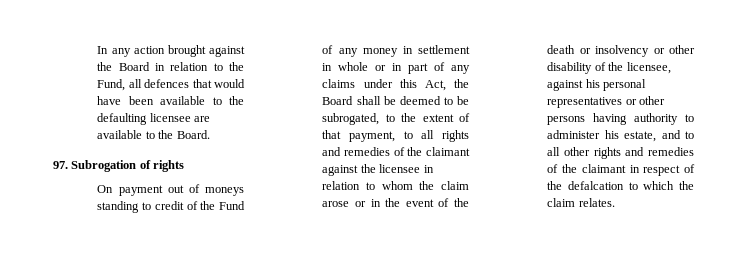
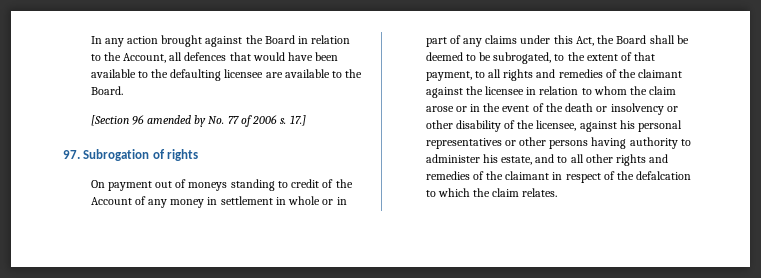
- In any action brought against the Board in relation to the Fund, all defences that would have been available to the defaulting licensee are available to the Board.
+ In any action brought against the Board in relation to the Account, all defences that would have been available to the defaulting licensee are available to the Board.
+ [Section 96 amended by No. 77 of 2006 s. 17.]
- On payment out of moneys standing to credit of the Fund of any money in settlement in whole or in part of any claims under this Act, the Board shall be deemed to be subrogated, to the extent of that payment, to all rights and remedies of the claimant against the licensee in relation to whom the claim arose or in the event of the death or insolvency or other disability of the licensee, against his personal representatives or other persons having authority to administer his estate, and to all other rights and remedies of the claimant in respect of the defalcation to which the claim relates.
+ On payment out of moneys standing to credit of the Account of any money in settlement in whole or in part of any claims under this Act, the Board shall be deemed to be subrogated, to the extent of that payment, to all rights and remedies of the claimant against the licensee in relation to whom the claim arose or in the event of the death or insolvency or other disability of the licensee, against his personal representatives or other persons having authority to administer his estate, and to all other rights and remedies of the claimant in respect of the defalcation to which the claim relates.

